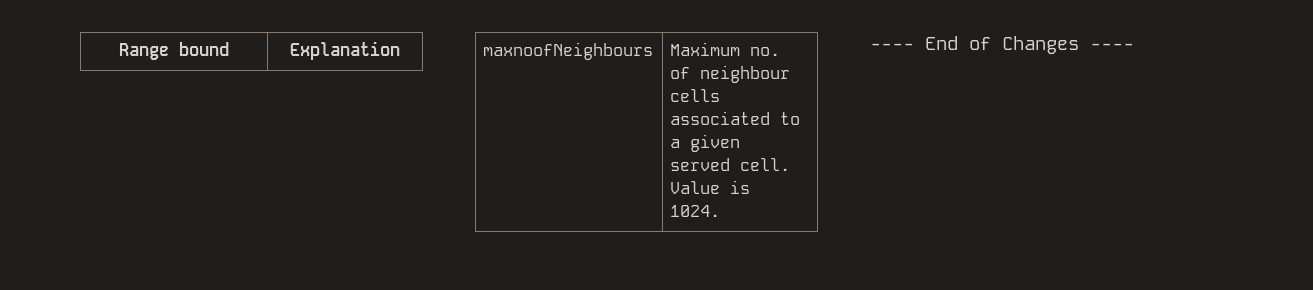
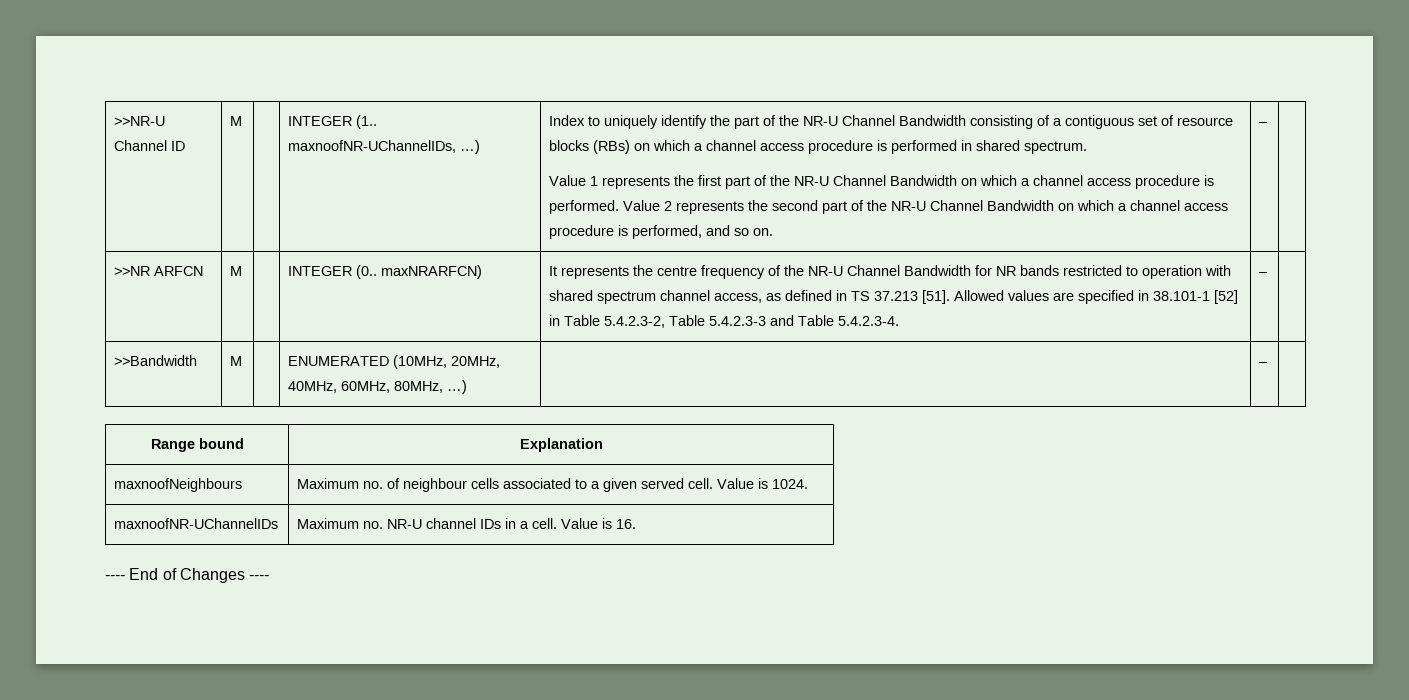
+ >>NR-U Channel ID | M | | INTEGER (1.. maxnoofNR-UChannelIDs, …) | Index to uniquely identify the part of the NR-U Channel Bandwidth consisting of a contiguous set of resource blocks (RBs) on which a channel access procedure is performed in shared spectrum.
+ Value 1 represents the first part of the NR-U Channel Bandwidth on which a channel access procedure is performed. Value 2 represents the second part of the NR-U Channel Bandwidth on which a channel access procedure is performed, and so on. | – |
+ >>NR ARFCN | M | | INTEGER (0.. maxNRARFCN) | It represents the centre frequency of the NR-U Channel Bandwidth for NR bands restricted to operation with shared spectrum channel access, as defined in TS 37.213 [51]. Allowed values are specified in 38.101-1 [52] in Table 5.4.2.3-2, Table 5.4.2.3-3 and Table 5.4.2.3-4. | – |
+ >>Bandwidth | M | | ENUMERATED (10MHz, 20MHz, 40MHz, 60MHz, 80MHz, …) | | – |
+ maxnoofNR-UChannelIDs | Maximum no. NR-U channel IDs in a cell. Value is 16.

